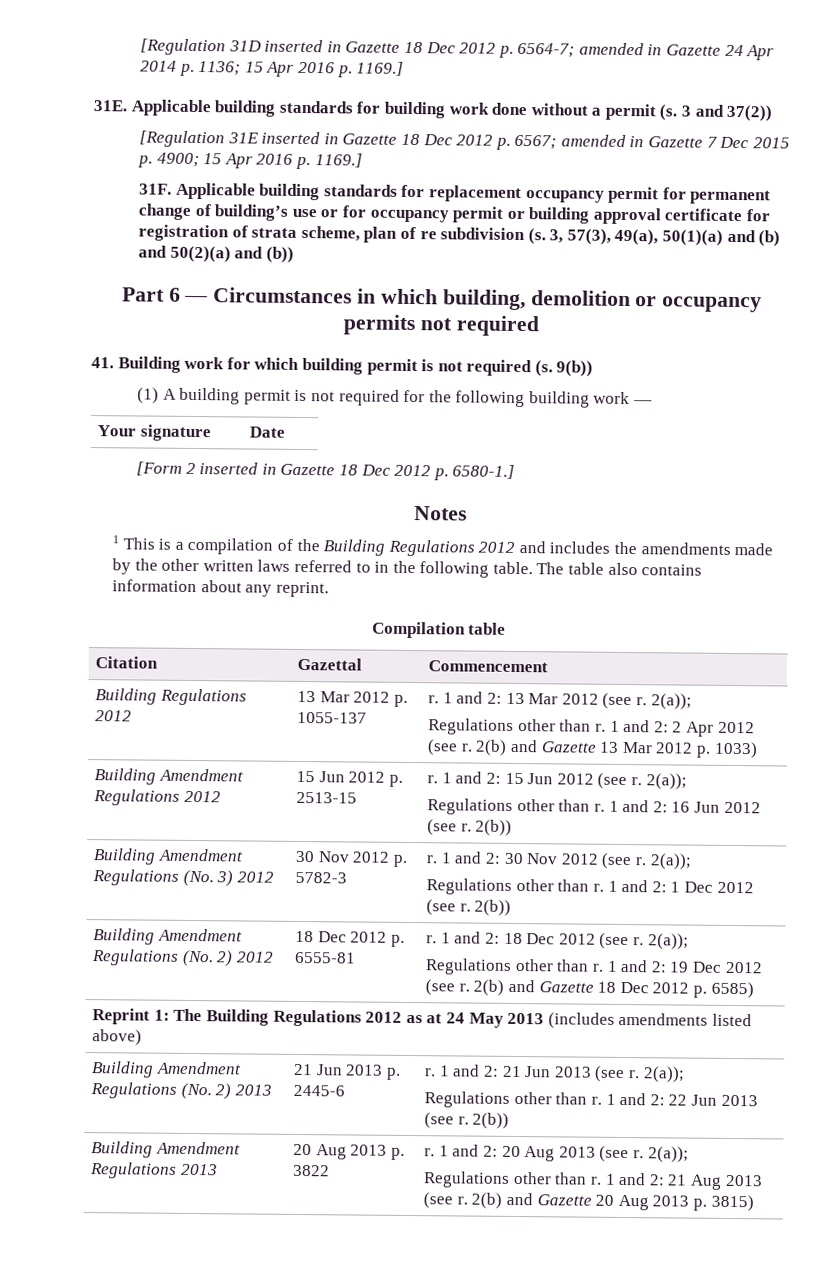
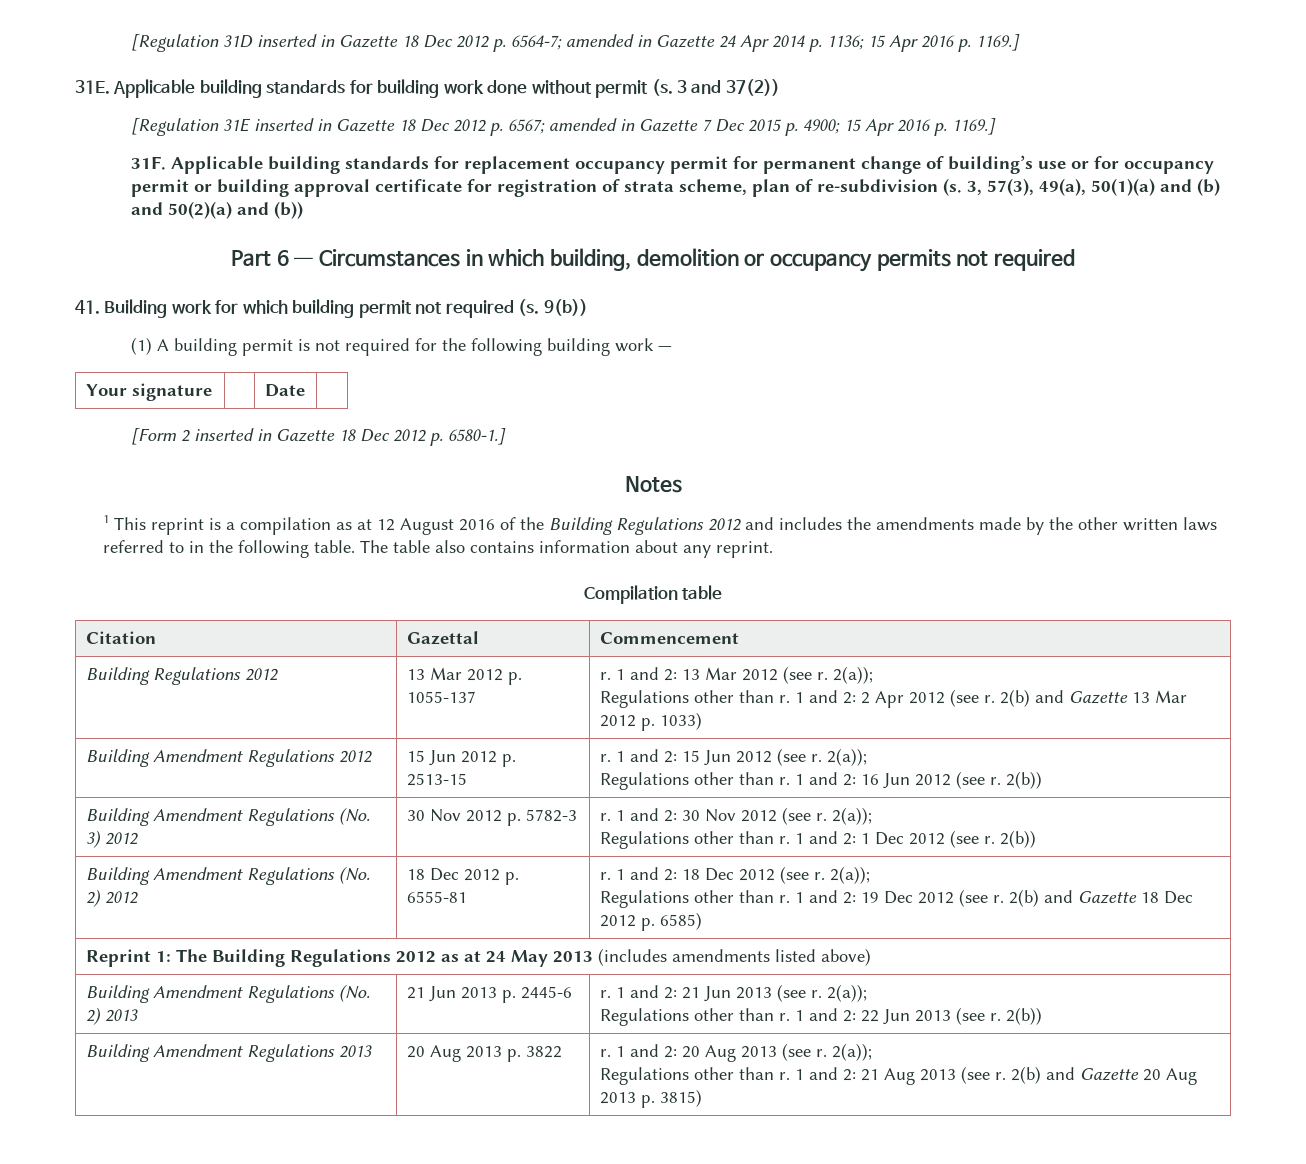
- Applicable building standards for building work done without a permit (s.
+ Applicable building standards for building work done without permit (s.
- Applicable building standards for replacement occupancy permit for permanent change of building’s use or for occupancy permit or building approval certificate for registration of strata scheme, plan of re subdivision (s.
+ Applicable building standards for replacement occupancy permit for permanent change of building’s use or for occupancy permit or building approval certificate for registration of strata scheme, plan of re-subdivision (s.
- 41. Building work for which building permit is not required (s.
+ 41. Building work for which building permit not required (s.
- 1 This is a compilation of the Building Regulations 2012 and includes the amendments made by the other written laws referred to in the following table.
+ 1 This reprint is a compilation as at 12 August 2016 of the Building Regulations 2012 and includes the amendments made by the other written laws referred to in the following table.

